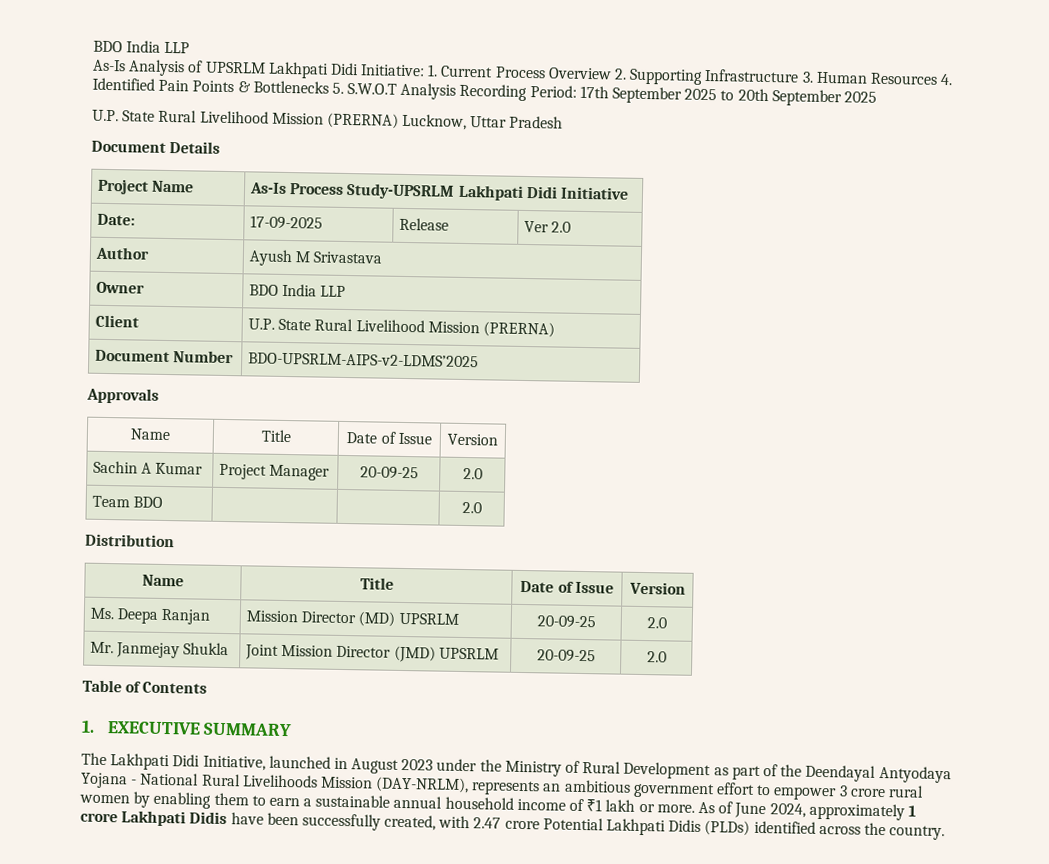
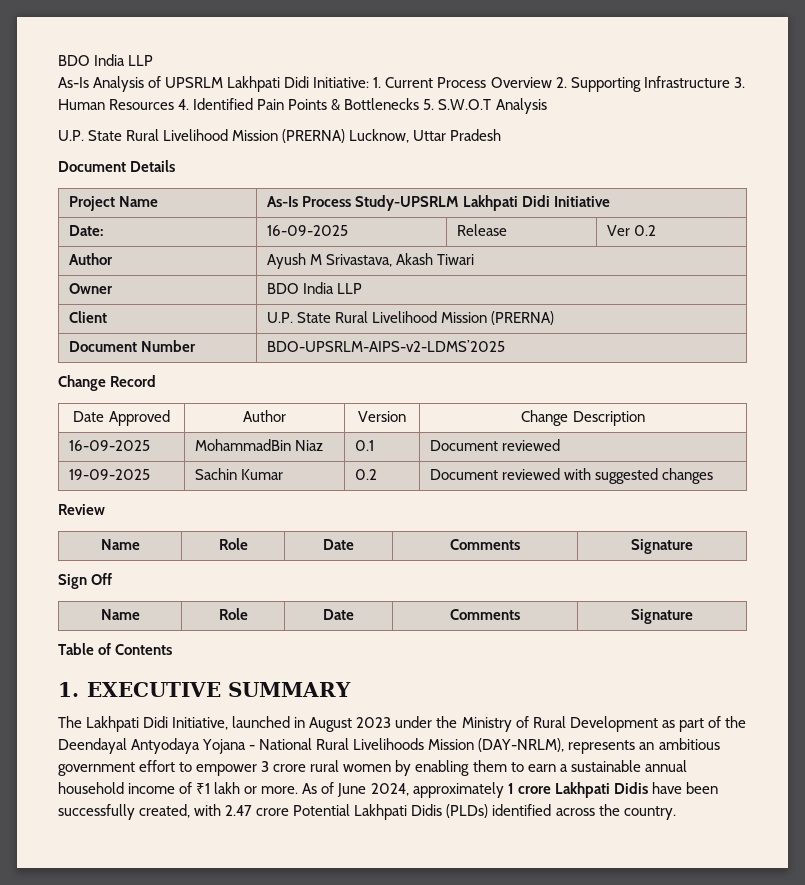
- As-Is Analysis of UPSRLM Lakhpati Didi Initiative: 1. Current Process Overview 2. Supporting Infrastructure 3. Human Resources 4. Identified Pain Points & Bottlenecks 5. S.W.O.T Analysis Recording Period: 17th September 2025 to 20th September 2025
+ As-Is Analysis of UPSRLM Lakhpati Didi Initiative: 1. Current Process Overview 2. Supporting Infrastructure 3. Human Resources 4. Identified Pain Points & Bottlenecks 5. S.W.O.T Analysis
- Date: | 17-09-2025 | Release | Ver 2.0
+ Date: | 16-09-2025 | Release | Ver 0.2
- Author | Ayush M Srivastava
+ Author | Ayush M Srivastava, Akash Tiwari
- Approvals
- Name | Title | Date of Issue | Version
- Sachin A Kumar | Project Manager | 20-09-25 | 2.0
- Team BDO | | | 2.0
- Distribution
- Name | Title | Date of Issue | Version
- Ms. Deepa Ranjan | Mission Director (MD) UPSRLM | 20-09-25 | 2.0
- Mr. Janmejay Shukla | Joint Mission Director (JMD) UPSRLM | 20-09-25 | 2.0
+ Change Record
+ Date Approved | Author | Version | Change Description
+ 16-09-2025 | MohammadBin Niaz | 0.1 | Document reviewed
+ 19-09-2025 | Sachin Kumar | 0.2 | Document reviewed with suggested changes
+ Review
+ Name | Role | Date | Comments | Signature
+ Sign Off
+ Name | Role | Date | Comments | Signature

